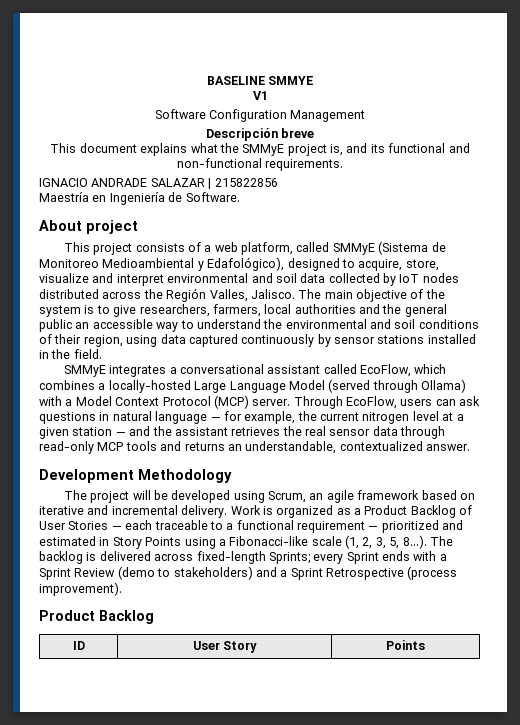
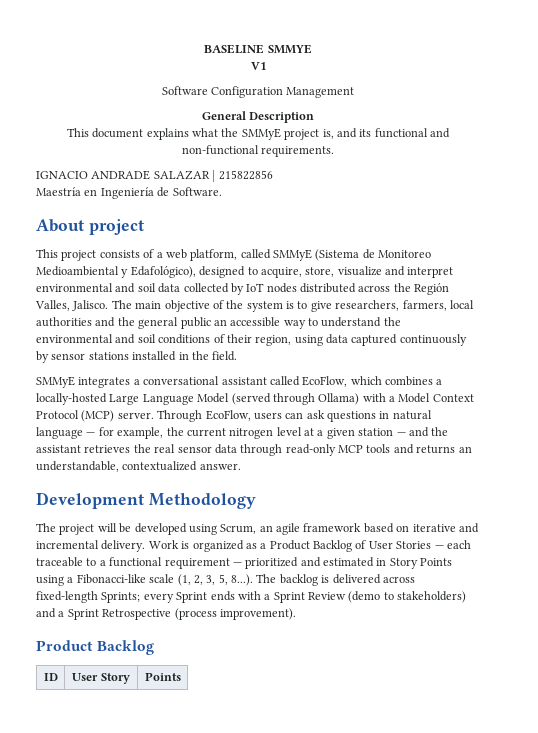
- Descripción breve
+ General Description

